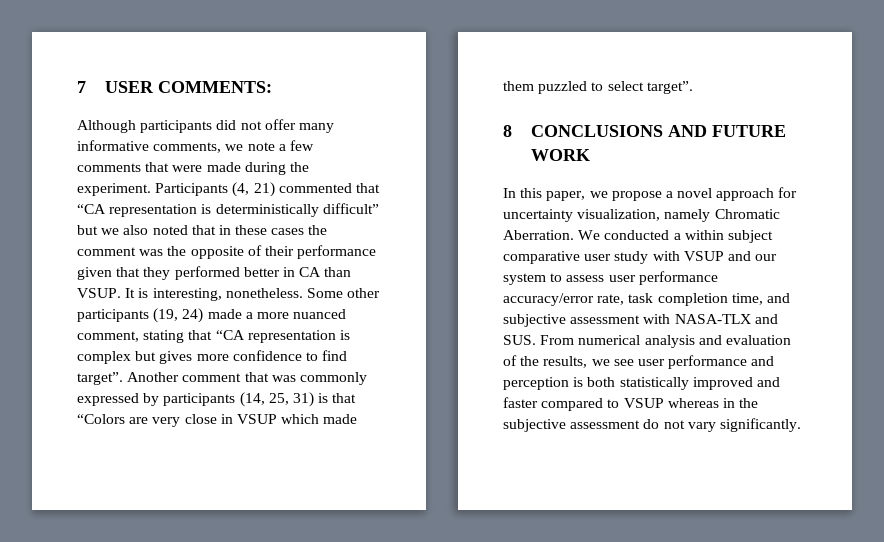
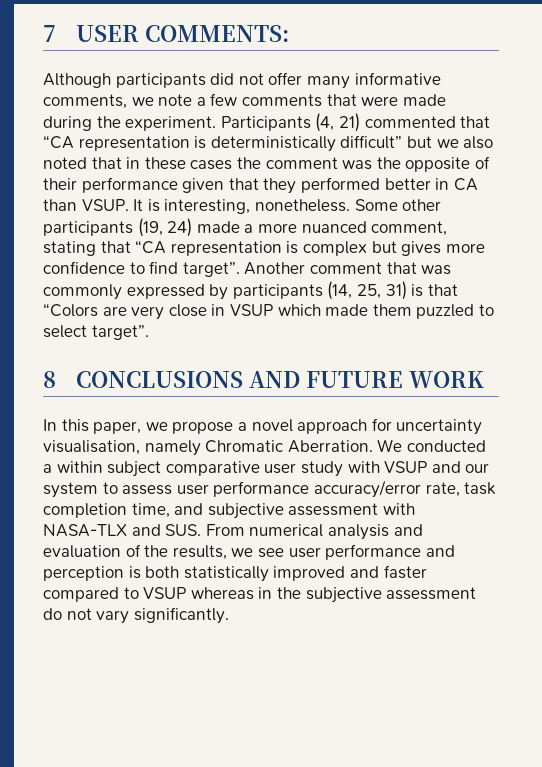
- In this paper, we propose a novel approach for uncertainty visualization, namely Chromatic Aberration.
+ In this paper, we propose a novel approach for uncertainty visualisation, namely Chromatic Aberration.

